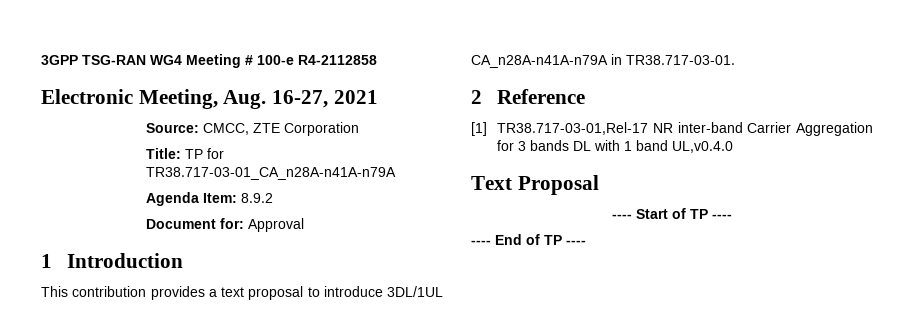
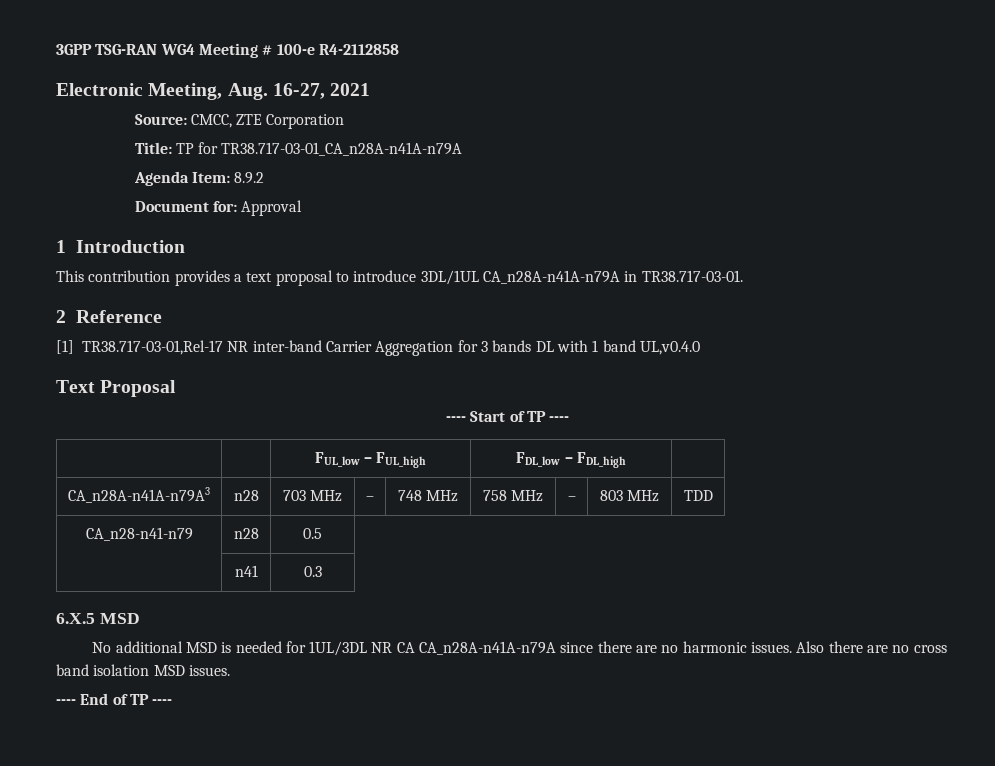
+ | | FUL_low – FUL_high | FDL_low – FDL_high |
+ CA_n28A-n41A-n79A3 | n28 | 703 MHz | – | 748 MHz | 758 MHz | – | 803 MHz | TDD
+ CA_n28-n41-n79 | n28 | 0.5
+ | n41 | 0.3
+ 6.X.5 MSD
+ No additional MSD is needed for 1UL/3DL NR CA CA_n28A-n41A-n79A since there are no harmonic issues. Also there are no cross band isolation MSD issues.

